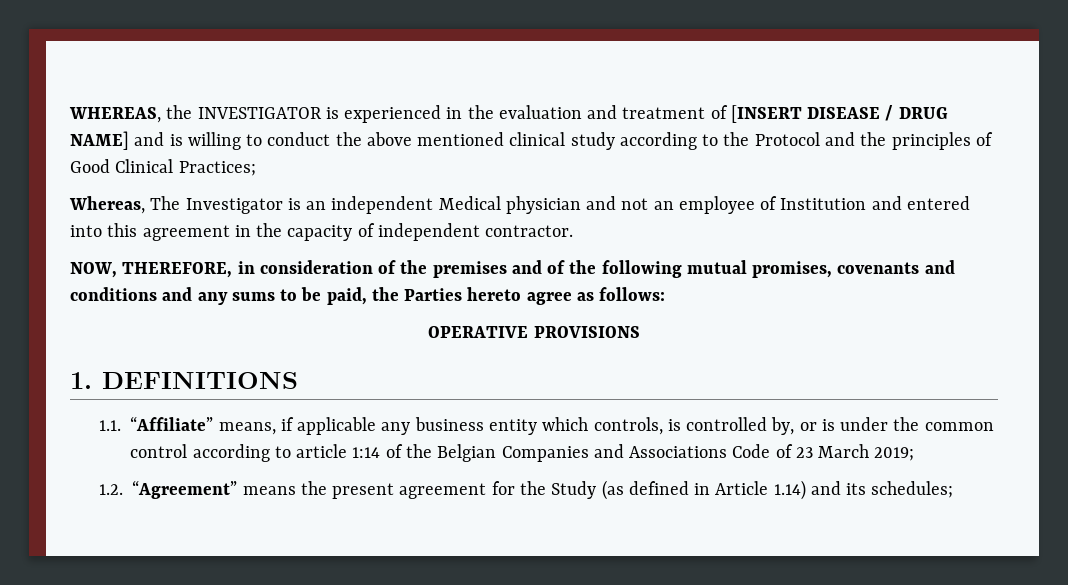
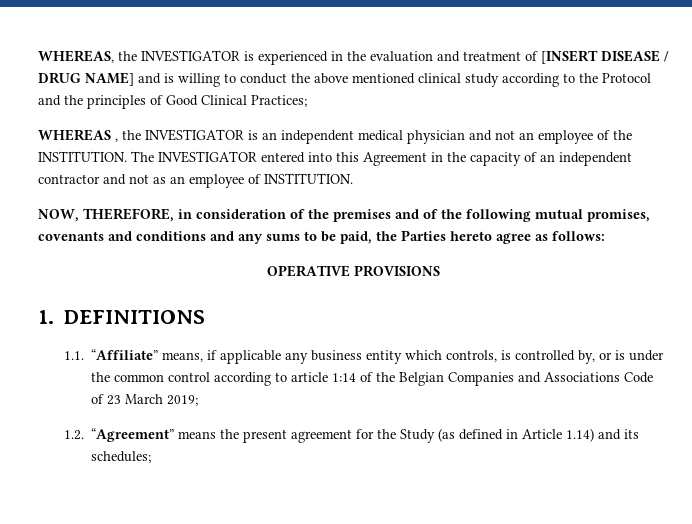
- Whereas, The Investigator is an independent Medical physician and not an employee of Institution and entered into this agreement in the capacity of independent contractor.
+ WHEREAS , the INVESTIGATOR is an independent medical physician and not an employee of the INSTITUTION. The INVESTIGATOR entered into this Agreement in the capacity of an independent contractor and not as an employee of INSTITUTION.

